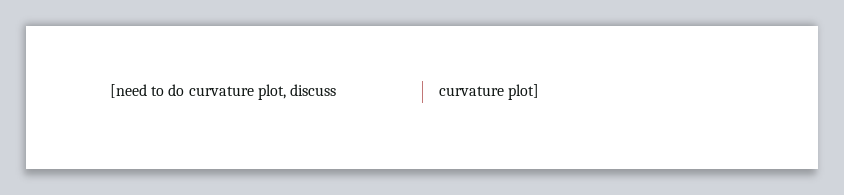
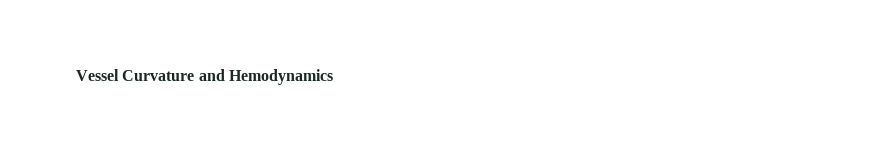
- [need to do curvature plot, discuss curvature plot]
+ Vessel Curvature and Hemodynamics

